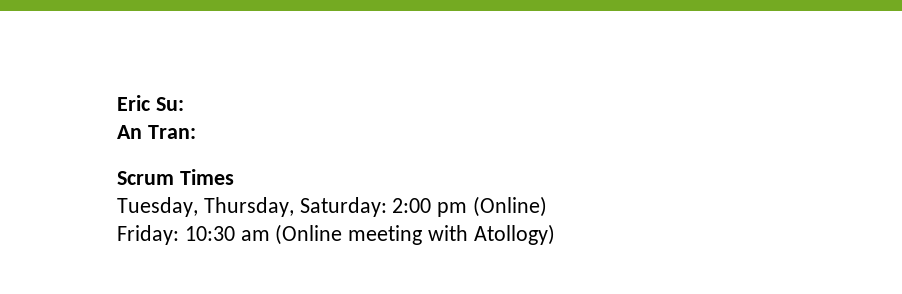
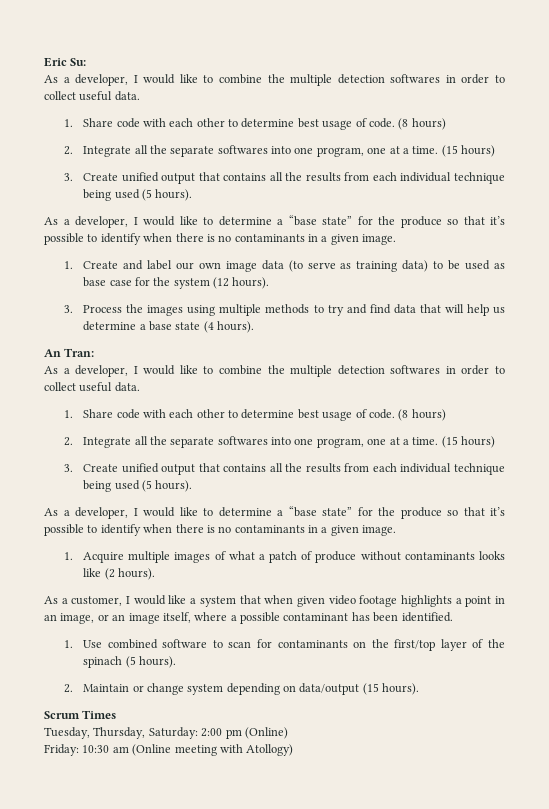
  Eric Su:
+ As a developer, I would like to combine the multiple detection softwares in order to collect useful data.
+ 1. Share code with each other to determine best usage of code. (8 hours)
+ 2. Integrate all the separate softwares into one program, one at a time. (15 hours)
+ 3. Create unified output that contains all the results from each individual technique being used (5 hours).
+ As a developer, I would like to determine a “base state” for the produce so that it’s possible to identify when there is no contaminants in a given image.
+ 1. Create and label our own image data (to serve as training data) to be used as base case for the system (12 hours).
+ 3. Process the images using multiple methods to try and find data that will help us determine a base state (4 hours).
  An Tran:
+ As a developer, I would like to combine the multiple detection softwares in order to collect useful data.
+ 1. Share code with each other to determine best usage of code. (8 hours)
+ 2. Integrate all the separate softwares into one program, one at a time. (15 hours)
+ 3. Create unified output that contains all the results from each individual technique being used (5 hours).
+ As a developer, I would like to determine a “base state” for the produce so that it’s possible to identify when there is no contaminants in a given image.
+ 1. Acquire multiple images of what a patch of produce without contaminants looks like (2 hours).
+ As a customer, I would like a system that when given video footage highlights a point in an image, or an image itself, where a possible contaminant has been identified.
+ 1. Use combined software to scan for contaminants on the first/top layer of the spinach (5 hours).
+ 2. Maintain or change system depending on data/output (15 hours).

